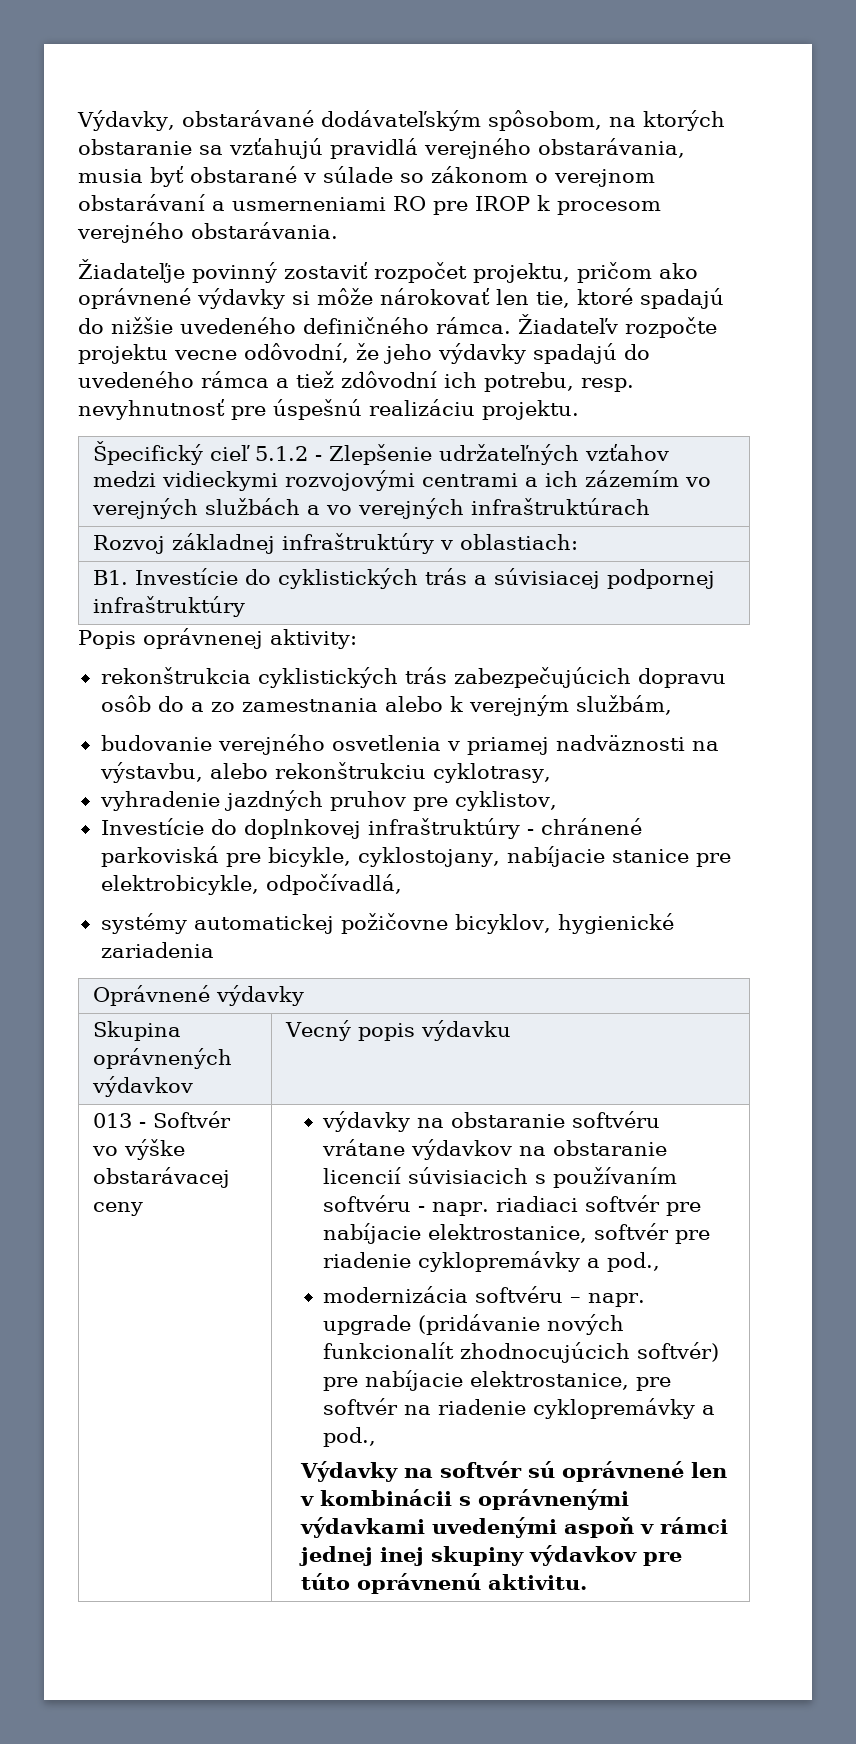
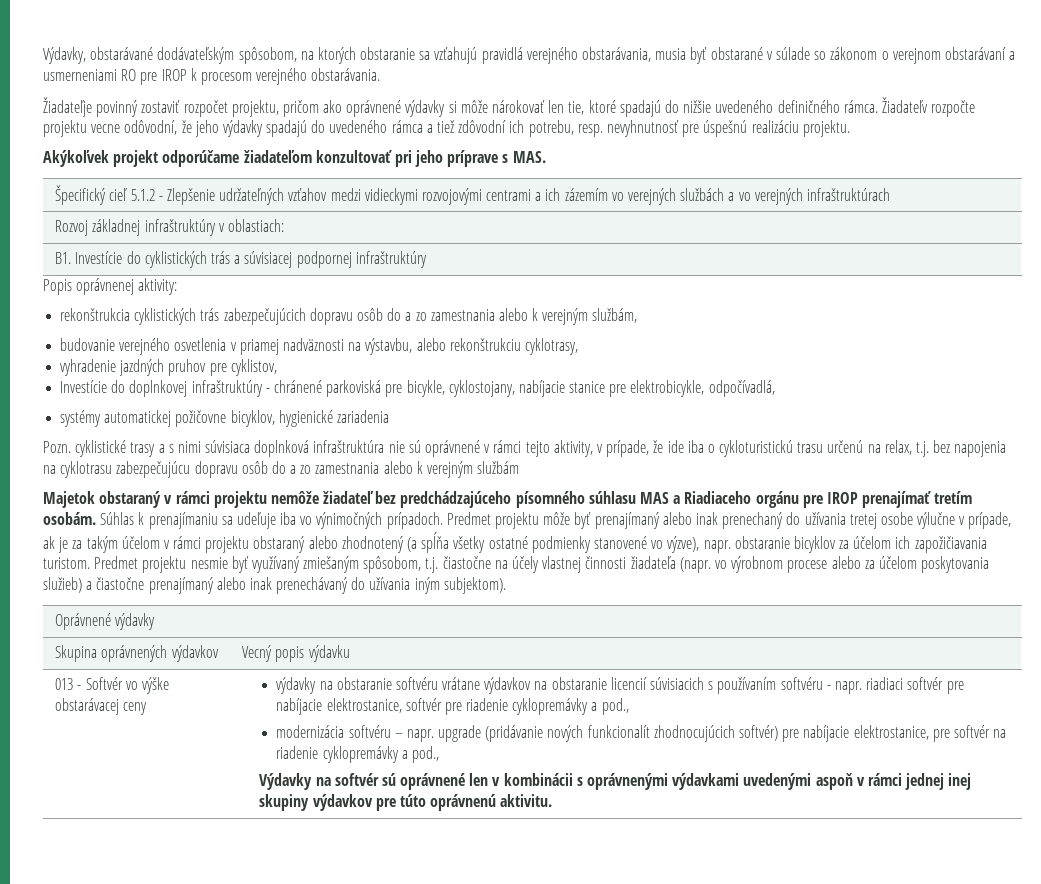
+ Akýkoľvek projekt odporúčame žiadateľom konzultovať pri jeho príprave s MAS.
+ Pozn. cyklistické trasy a s nimi súvisiaca doplnková infraštruktúra nie sú oprávnené v rámci tejto aktivity, v prípade, že ide iba o cykloturistickú trasu určenú na relax, t.j. bez napojenia na cyklotrasu zabezpečujúcu dopravu osôb do a zo zamestnania alebo k verejným službám
+ Majetok obstaraný v rámci projektu nemôže žiadateľ bez predchádzajúceho písomného súhlasu MAS a Riadiaceho orgánu pre IROP prenajímať tretím osobám. Súhlas k prenajímaniu sa udeľuje iba vo výnimočných prípadoch. Predmet projektu môže byť prenajímaný alebo inak prenechaný do užívania tretej osobe výlučne v prípade, ak je za takým účelom v rámci projektu obstaraný alebo zhodnotený (a spĺňa všetky ostatné podmienky stanovené vo výzve), napr. obstaranie bicyklov za účelom ich zapožičiavania turistom. Predmet projektu nesmie byť využívaný zmiešaným spôsobom, t.j. čiastočne na účely vlastnej činnosti žiadateľa (napr. vo výrobnom procese alebo za účelom poskytovania služieb) a čiastočne prenajímaný alebo inak prenechávaný do užívania iným subjektom).

